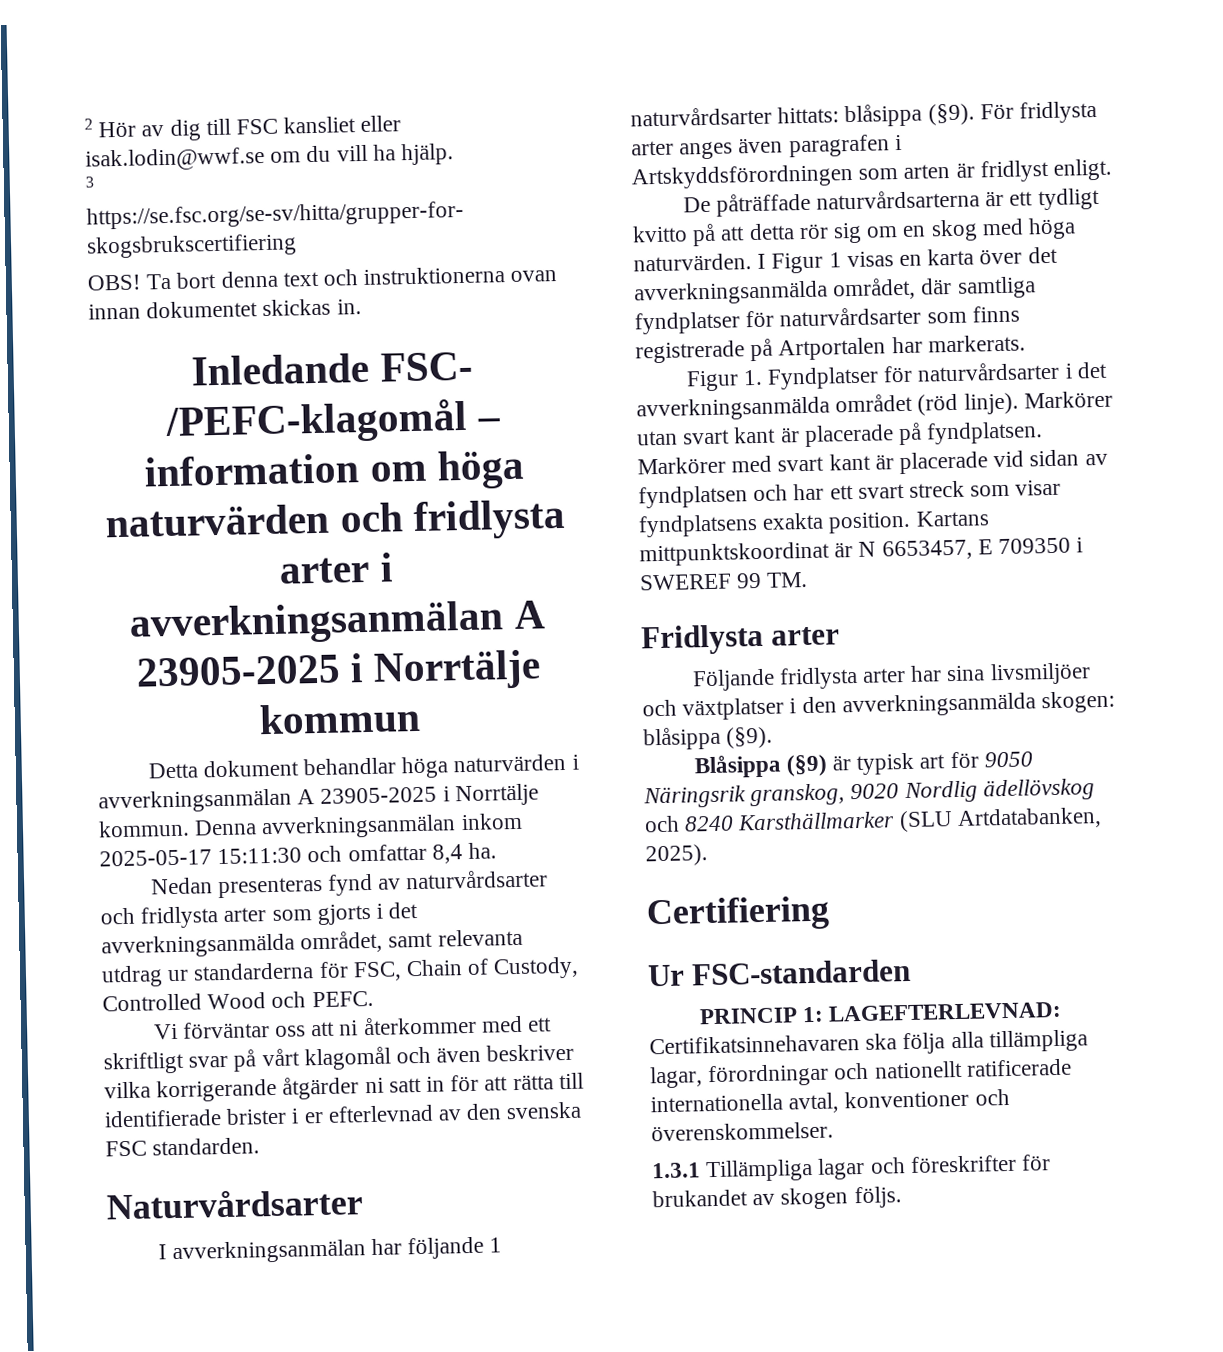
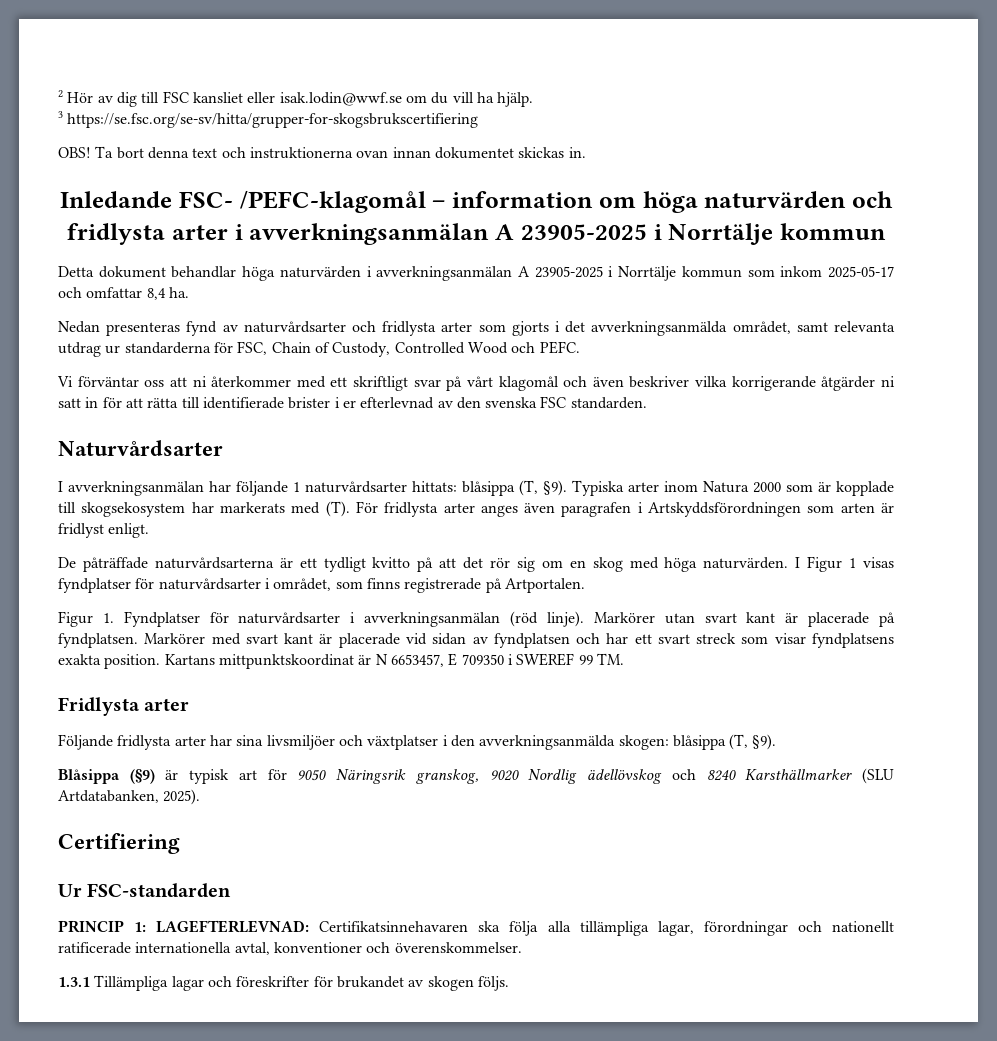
- Detta dokument behandlar höga naturvärden i avverkningsanmälan A 23905-2025 i Norrtälje kommun. Denna avverkningsanmälan inkom 2025-05-17 15:11:30 och omfattar 8,4 ha.
+ Detta dokument behandlar höga naturvärden i avverkningsanmälan A 23905-2025 i Norrtälje kommun som inkom 2025-05-17 och omfattar 8,4 ha.
- I avverkningsanmälan har följande 1 naturvårdsarter hittats: blåsippa (§9). För fridlysta arter anges även paragrafen i Artskyddsförordningen som arten är fridlyst enligt.
+ I avverkningsanmälan har följande 1 naturvårdsarter hittats: blåsippa (T, §9). Typiska arter inom Natura 2000 som är kopplade till skogsekosystem har markerats med (T). För fridlysta arter anges även paragrafen i Artskyddsförordningen som arten är fridlyst enligt.
- De påträffade naturvårdsarterna är ett tydligt kvitto på att detta rör sig om en skog med höga naturvärden.
+ De påträffade naturvårdsarterna är ett tydligt kvitto på att det rör sig om en skog med höga naturvärden.
- I Figur 1 visas en karta över det avverkningsanmälda området, där samtliga fyndplatser för naturvårdsarter som finns registrerade på Artportalen har markerats.
+ I Figur 1 visas fyndplatser för naturvårdsarter i området, som finns registrerade på Artportalen.
- Figur 1. Fyndplatser för naturvårdsarter i det avverkningsanmälda området (röd linje).
+ Figur 1. Fyndplatser för naturvårdsarter i avverkningsanmälan (röd linje).
- Följande fridlysta arter har sina livsmiljöer och växtplatser i den avverkningsanmälda skogen: blåsippa (§9).
+ Följande fridlysta arter har sina livsmiljöer och växtplatser i den avverkningsanmälda skogen: blåsippa (T, §9).

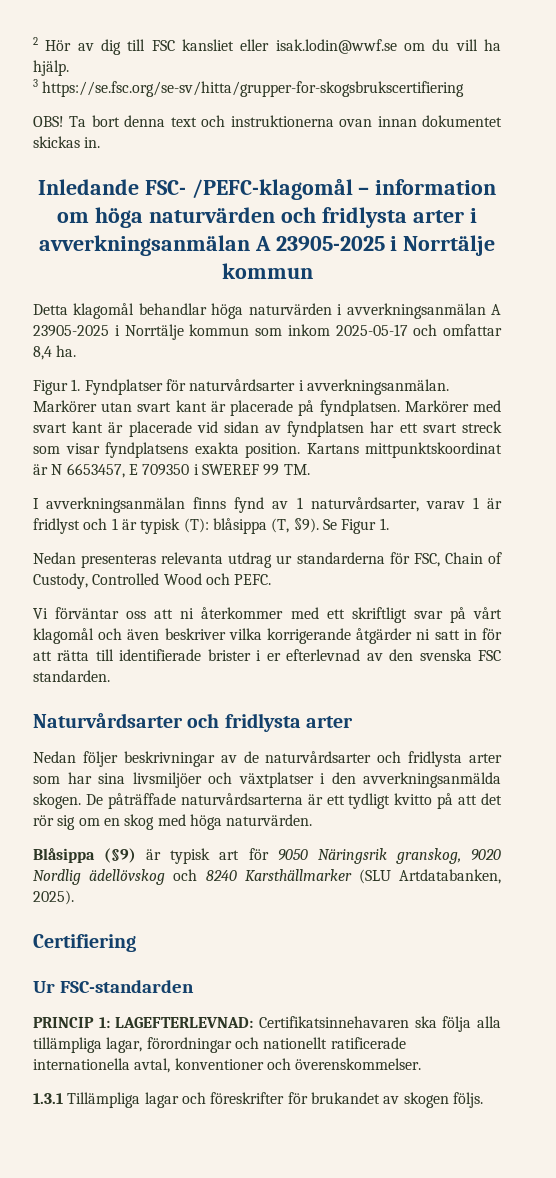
- Detta dokument behandlar höga naturvärden i avverkningsanmälan A 23905-2025 i Norrtälje kommun som inkom 2025-05-17 och omfattar 8,4 ha.
+ Detta klagomål behandlar höga naturvärden i avverkningsanmälan A 23905-2025 i Norrtälje kommun som inkom 2025-05-17 och omfattar 8,4 ha.
- Nedan presenteras fynd av naturvårdsarter och fridlysta arter som gjorts i det avverkningsanmälda området, samt relevanta utdrag ur standarderna för FSC, Chain of Custody, Controlled Wood och PEFC.
+ Figur 1. Fyndplatser för naturvårdsarter i avverkningsanmälan. Markörer utan svart kant är placerade på fyndplatsen. Markörer med svart kant är placerade vid sidan av fyndplatsen har ett svart streck som visar fyndplatsens exakta position. Kartans mittpunktskoordinat är N 6653457, E 709350 i SWEREF 99 TM.
+ I avverkningsanmälan finns fynd av 1 naturvårdsarter, varav 1 är fridlyst och 1 är typisk (T): blåsippa (T, §9). Se Figur 1.
+ Nedan presenteras relevanta utdrag ur standarderna för FSC, Chain of Custody, Controlled Wood och PEFC.
- Naturvårdsarter
- I avverkningsanmälan har följande 1 naturvårdsarter hittats: blåsippa (T, §9). Typiska arter inom Natura 2000 som är kopplade till skogsekosystem har markerats med (T). För fridlysta arter anges även paragrafen i Artskyddsförordningen som arten är fridlyst enligt.
- De påträffade naturvårdsarterna är ett tydligt kvitto på att det rör sig om en skog med höga naturvärden. I Figur 1 visas fyndplatser för naturvårdsarter i området, som finns registrerade på Artportalen.
- Figur 1. Fyndplatser för naturvårdsarter i avverkningsanmälan (röd linje). Markörer utan svart kant är placerade på fyndplatsen. Markörer med svart kant är placerade vid sidan av fyndplatsen och har ett svart streck som visar fyndplatsens exakta position. Kartans mittpunktskoordinat är N 6653457, E 709350 i SWEREF 99 TM.
- Fridlysta arter
- Följande fridlysta arter har sina livsmiljöer och växtplatser i den avverkningsanmälda skogen: blåsippa (T, §9).
+ Naturvårdsarter och fridlysta arter
+ Nedan följer beskrivningar av de naturvårdsarter och fridlysta arter som har sina livsmiljöer och växtplatser i den avverkningsanmälda skogen. De påträffade naturvårdsarterna är ett tydligt kvitto på att det rör sig om en skog med höga naturvärden.

